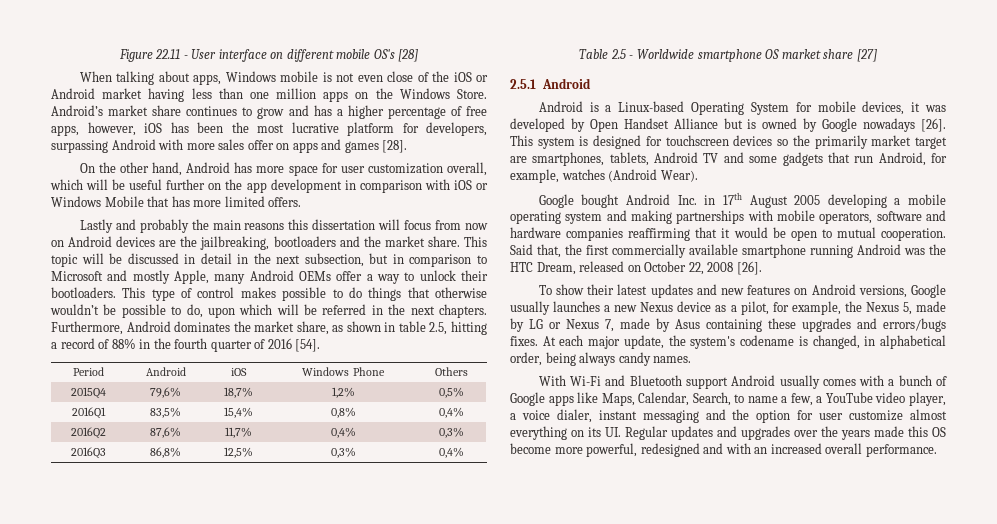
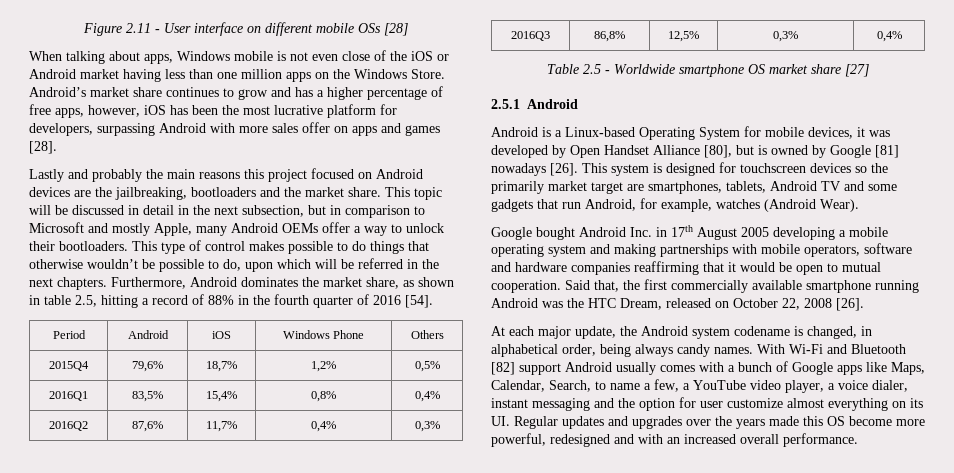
- Figure 22.11 - User interface on different mobile OS's [28]
+ Figure 2.11 - User interface on different mobile OSs [28]
- On the other hand, Android has more space for user customization overall, which will be useful further on the app development in comparison with iOS or Windows Mobile that has more limited offers.
- Lastly and probably the main reasons this dissertation will focus from now on Android devices are the jailbreaking, bootloaders and the market share.
+ Lastly and probably the main reasons this project focused on Android devices are the jailbreaking, bootloaders and the market share.
- Android is a Linux-based Operating System for mobile devices, it was developed by Open Handset Alliance but is owned by Google nowadays [26].
+ Android is a Linux-based Operating System for mobile devices, it was developed by Open Handset Alliance [80], but is owned by Google [81] nowadays [26].
- To show their latest updates and new features on Android versions, Google usually launches a new Nexus device as a pilot, for example, the Nexus 5, made by LG or Nexus 7, made by Asus containing these upgrades and errors/bugs fixes. At each major update, the system's codename is changed, in alphabetical order, being always candy names.
- With Wi-Fi and Bluetooth support Android usually comes with a bunch of Google apps like Maps, Calendar, Search, to name a few, a YouTube video player, a voice dialer, instant messaging and the option for user customize almost everything on its UI. Regular updates and upgrades over the years made this OS become more powerful, redesigned and with an increased overall performance.
+ At each major update, the Android system codename is changed, in alphabetical order, being always candy names. With Wi-Fi and Bluetooth [82] support Android usually comes with a bunch of Google apps like Maps, Calendar, Search, to name a few, a YouTube video player, a voice dialer, instant messaging and the option for user customize almost everything on its UI. Regular updates and upgrades over the years made this OS become more powerful, redesigned and with an increased overall performance.

